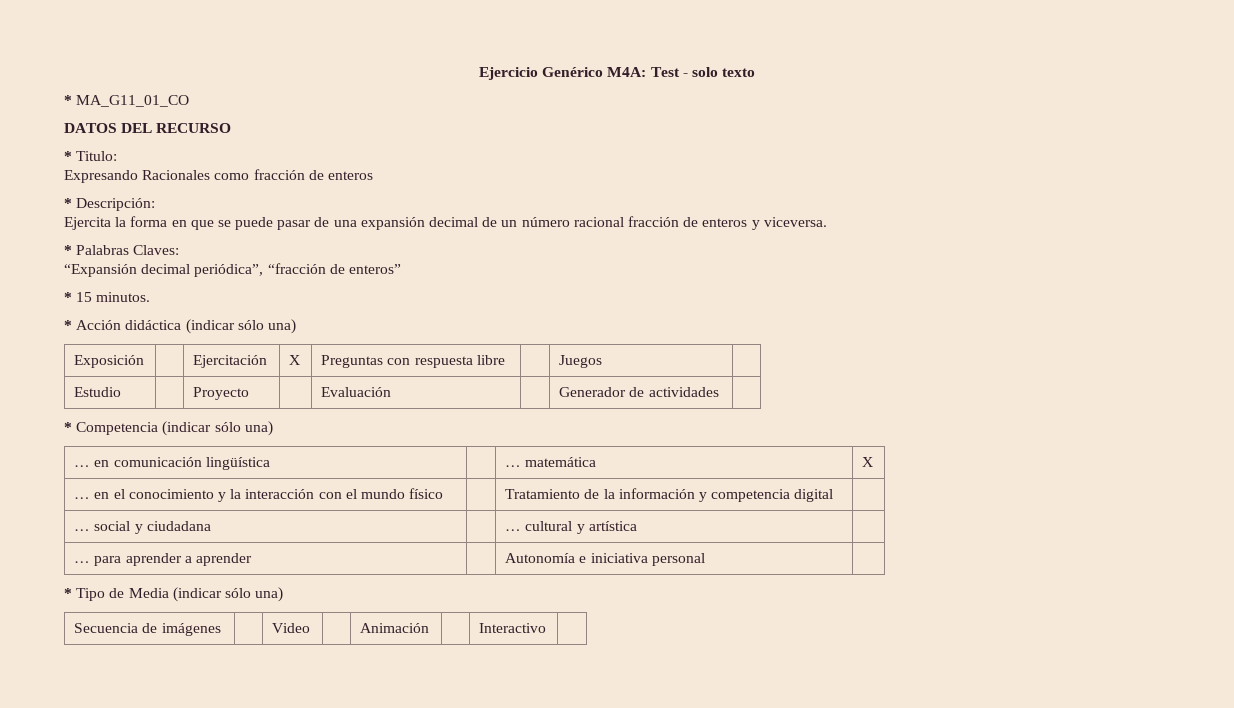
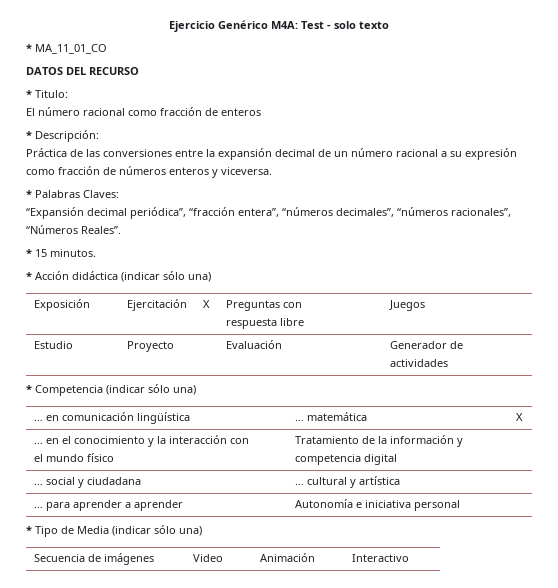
- * MA_G11_01_CO
+ * MA_11_01_CO
- Expresando Racionales como fracción de enteros
+ El número racional como fracción de enteros
- Ejercita la forma en que se puede pasar de una expansión decimal de un número racional fracción de enteros y viceversa.
+ Práctica de las conversiones entre la expansión decimal de un número racional a su expresión como fracción de números enteros y viceversa.
- “Expansión decimal periódica”, “fracción de enteros”
+ “Expansión decimal periódica”, “fracción entera”, “números decimales”, “números racionales”, “Números Reales”.

